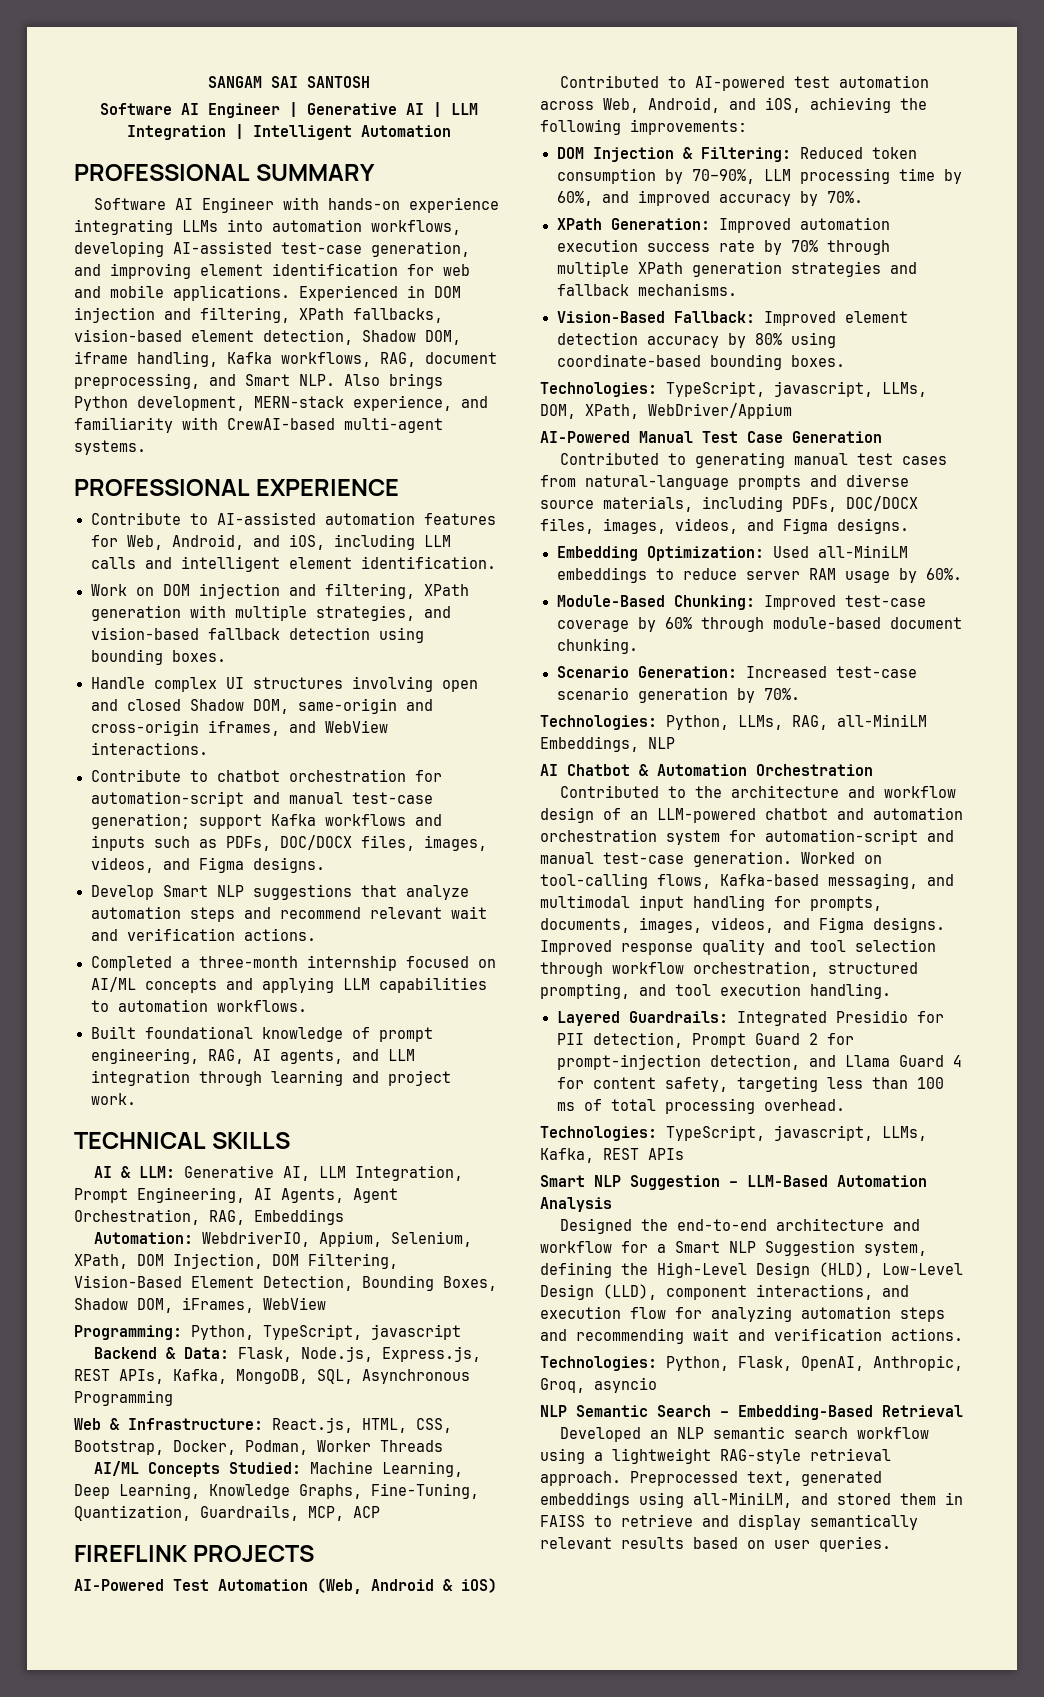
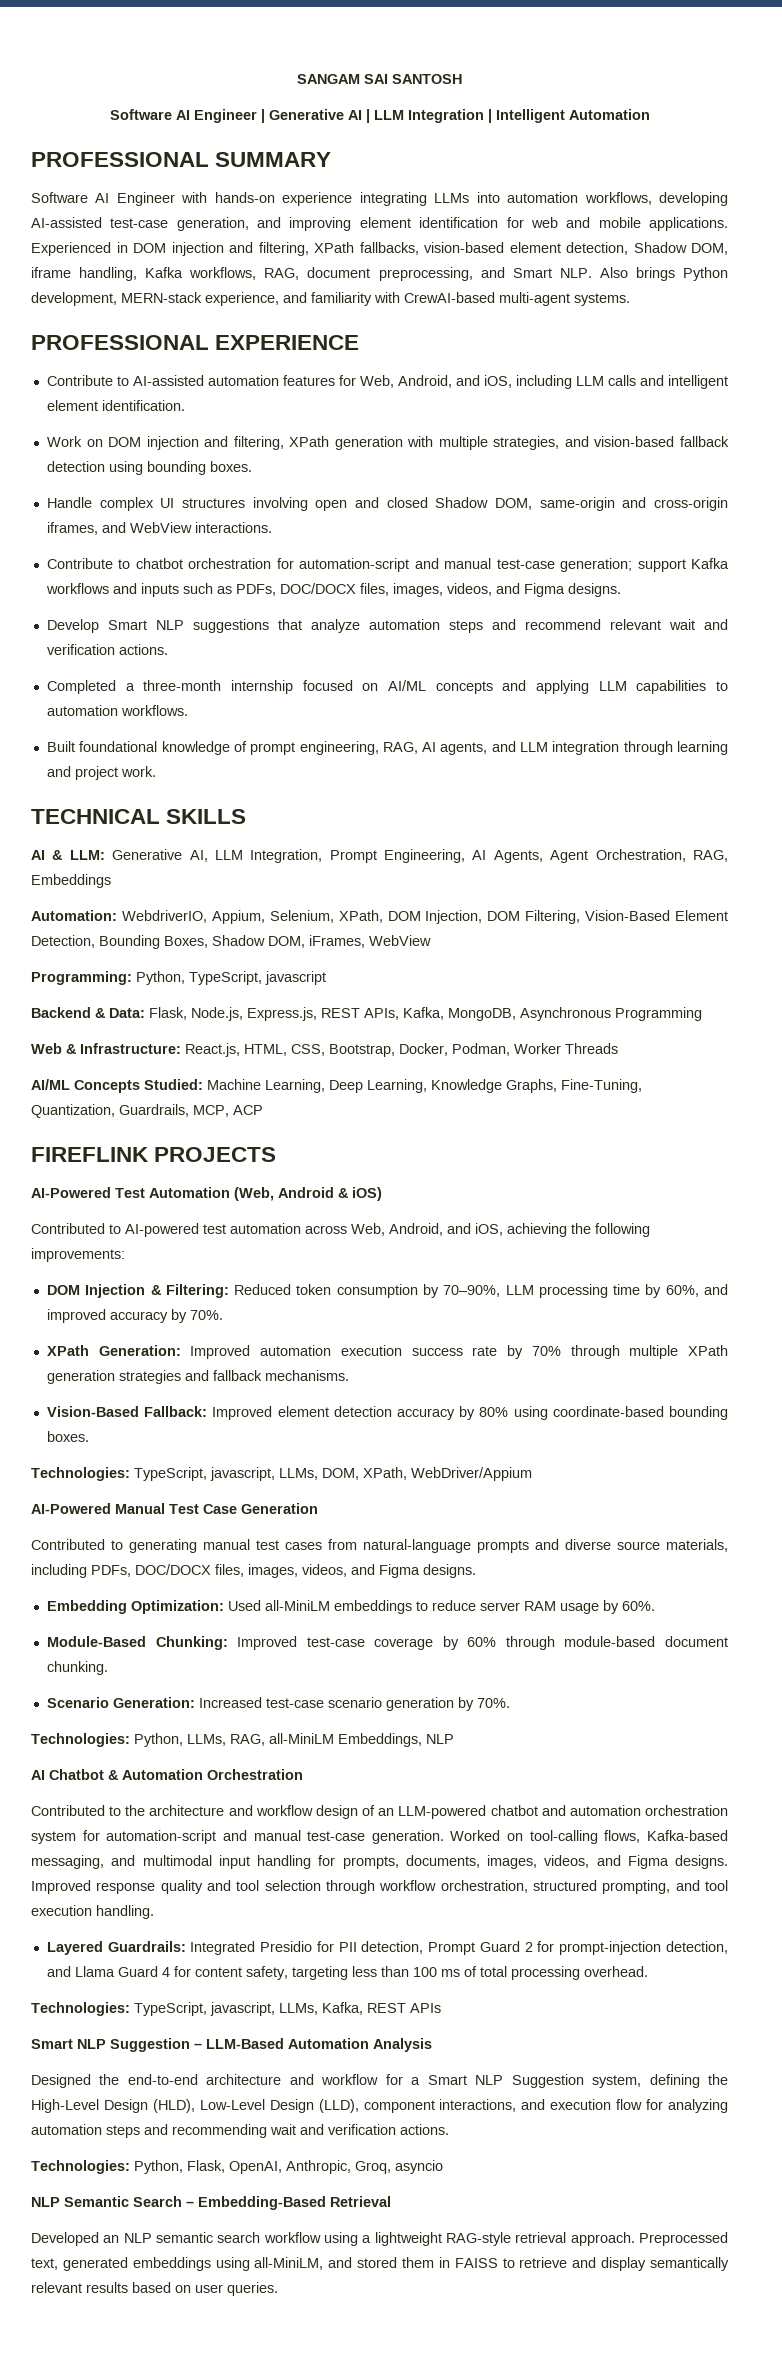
- Backend & Data: Flask, Node.js, Express.js, REST APIs, Kafka, MongoDB, SQL, Asynchronous Programming
+ Backend & Data: Flask, Node.js, Express.js, REST APIs, Kafka, MongoDB, Asynchronous Programming

